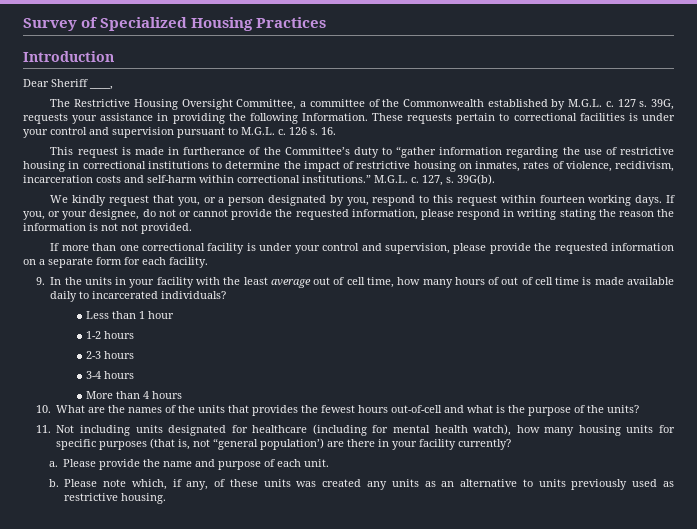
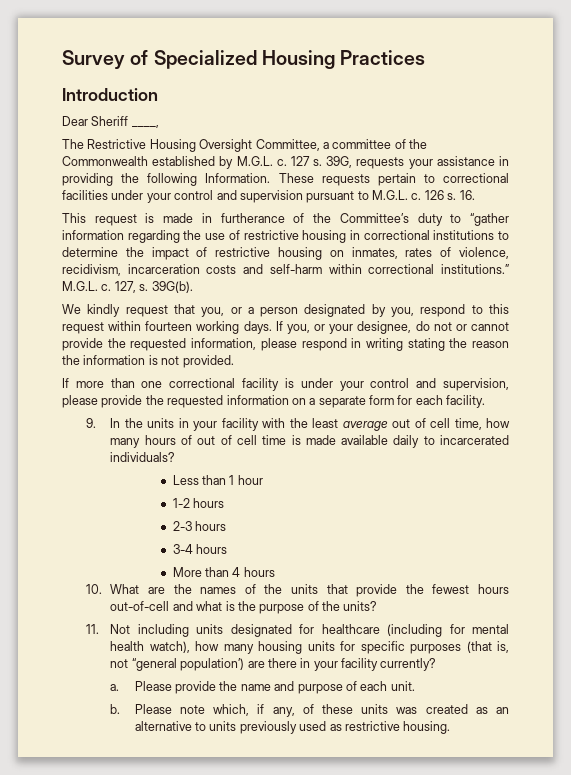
- These requests pertain to correctional facilities is under your control and supervision pursuant to M.G.L. c.
+ These requests pertain to correctional facilities under your control and supervision pursuant to M.G.L. c.
- If you, or your designee, do not or cannot provide the requested information, please respond in writing stating the reason the information is not not provided.
+ If you, or your designee, do not or cannot provide the requested information, please respond in writing stating the reason the information is not provided.
- 10. What are the names of the units that provides the fewest hours out-of-cell and what is the purpose of the units?
+ 10. What are the names of the units that provide the fewest hours out-of-cell and what is the purpose of the units?
- Please note which, if any, of these units was created any units as an alternative to units previously used as restrictive housing.
+ Please note which, if any, of these units was created as an alternative to units previously used as restrictive housing.

